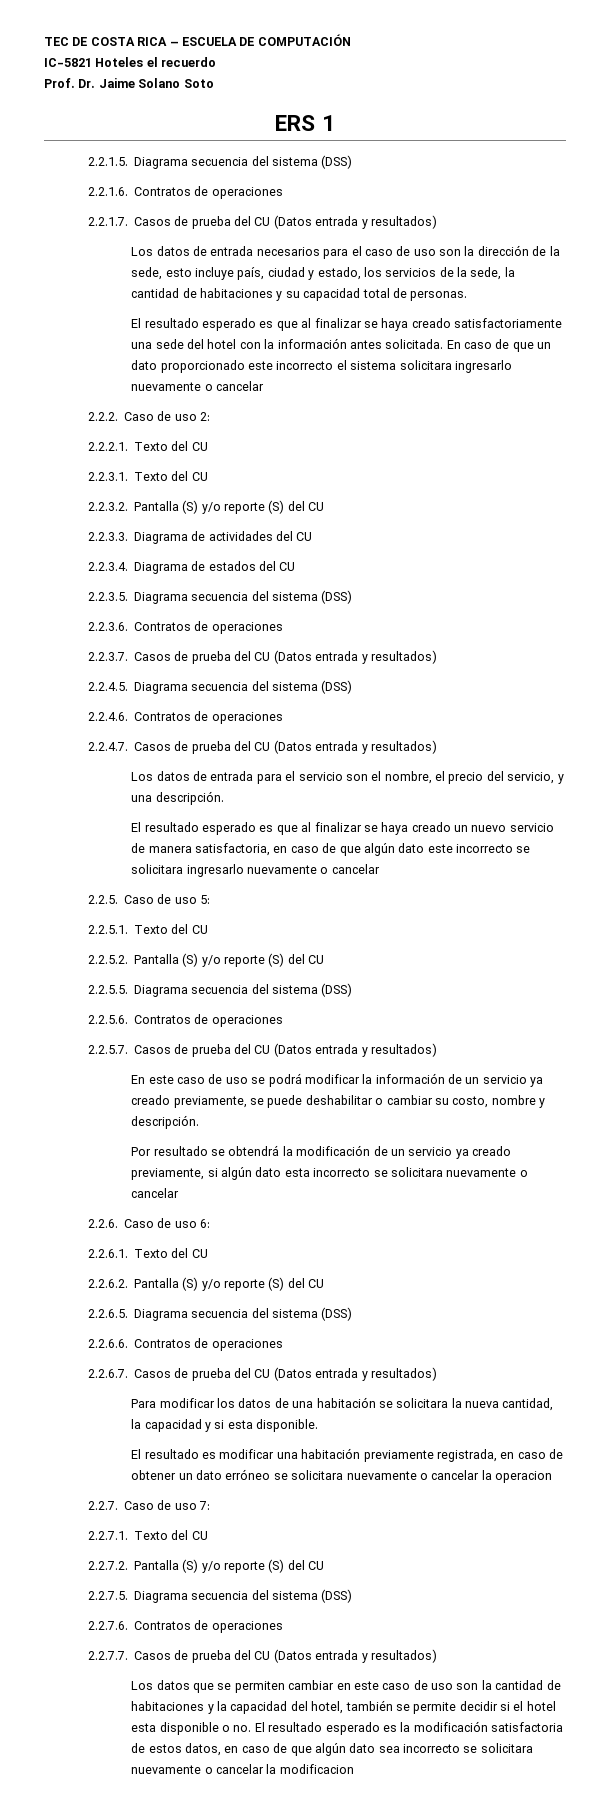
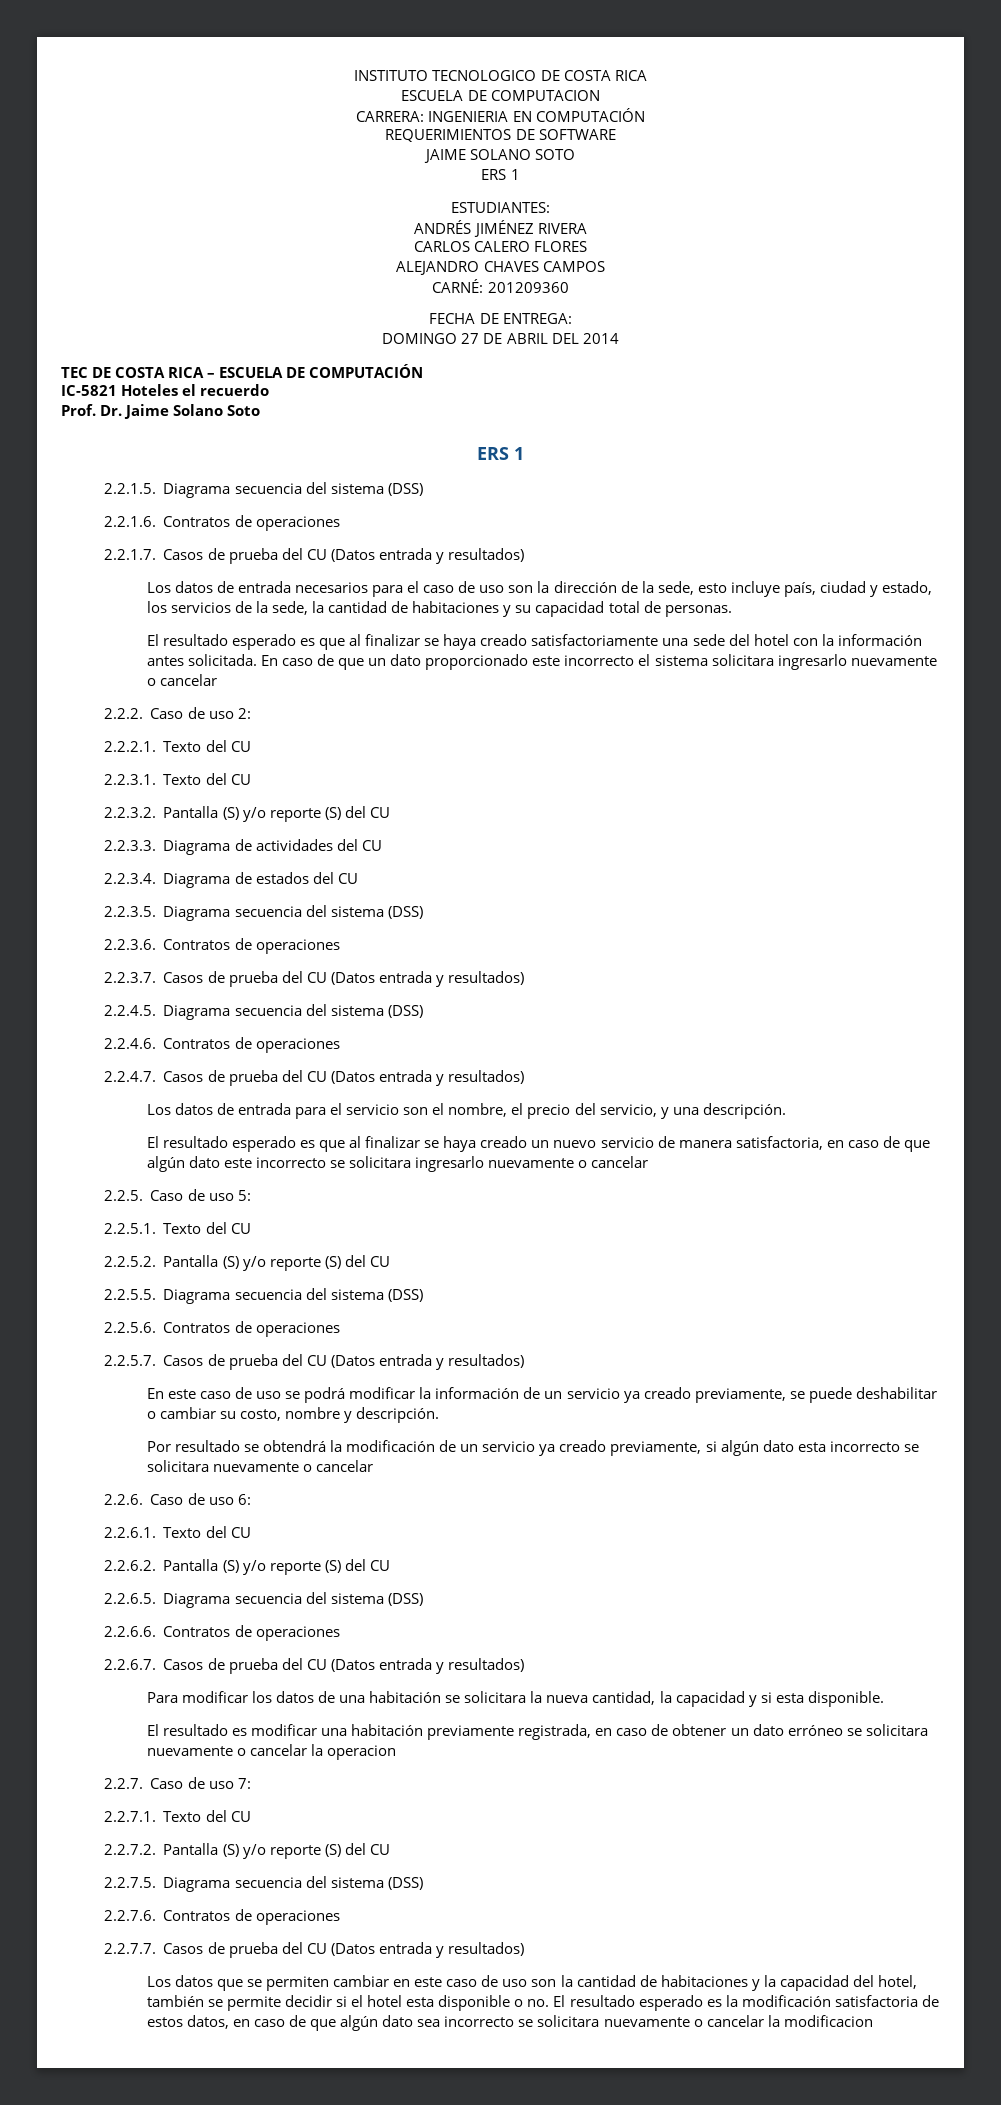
+ INSTITUTO TECNOLOGICO DE COSTA RICA
+ ESCUELA DE COMPUTACION
+ CARRERA: INGENIERIA EN COMPUTACIÓN
+ REQUERIMIENTOS DE SOFTWARE
+ JAIME SOLANO SOTO
+ ERS 1
+ ESTUDIANTES:
+ ANDRÉS JIMÉNEZ RIVERA
+ CARLOS CALERO FLORES
+ ALEJANDRO CHAVES CAMPOS
+ CARNÉ: 201209360
+ FECHA DE ENTREGA:
+ DOMINGO 27 DE ABRIL DEL 2014

